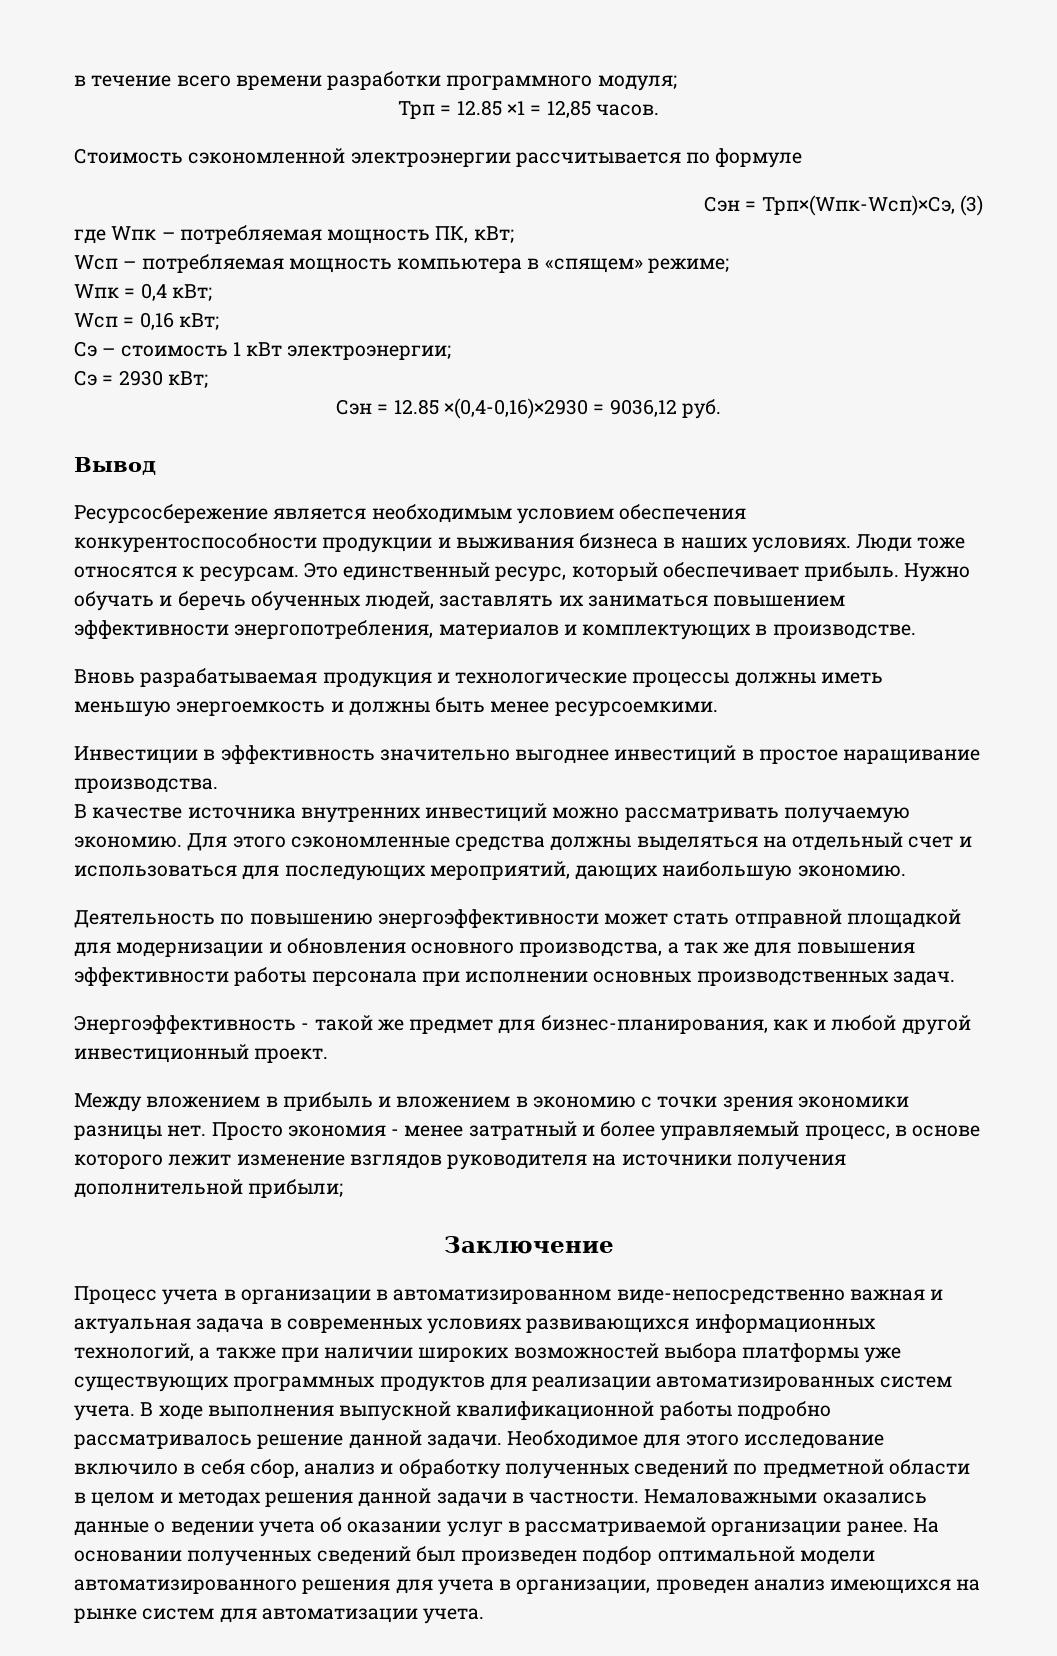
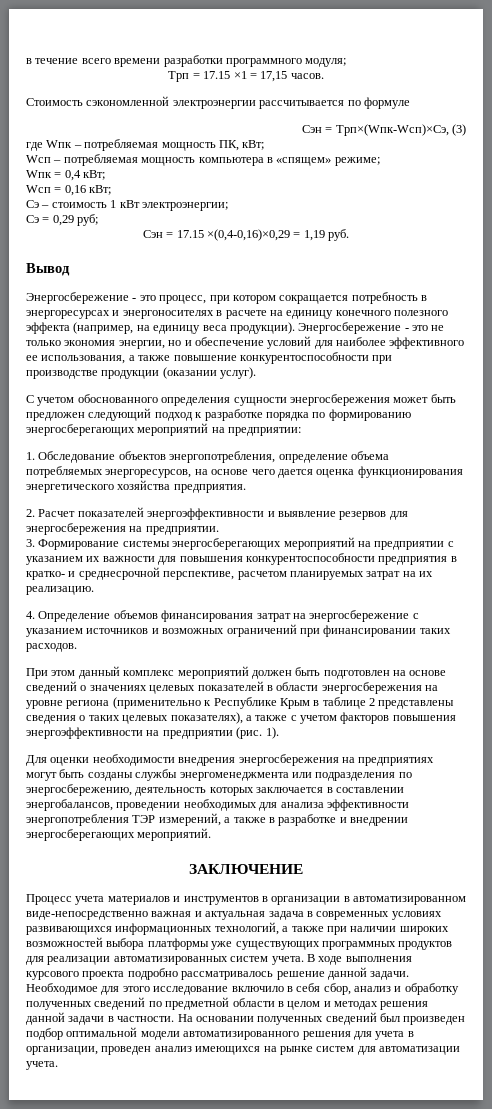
- Трп = 12.85 ×1 = 12,85 часов.
+ Трп = 17.15 ×1 = 17,15 часов.
- Сэ = 2930 кВт;
- Сэн = 12.85 ×(0,4-0,16)×2930 = 9036,12 руб.
+ Сэ = 0,29 руб;
+ Сэн = 17.15 ×(0,4-0,16)×0,29 = 1,19 руб.
  Вывод
- Ресурсосбережение является необходимым условием обеспечения конкурентоспособности продукции и выживания бизнеса в наших условиях. Люди тоже относятся к ресурсам. Это единственный ресурс, который обеспечивает прибыль. Нужно обучать и беречь обученных людей, заставлять их заниматься повышением эффективности энергопотребления, материалов и комплектующих в производстве.
- Вновь разрабатываемая продукция и технологические процессы должны иметь меньшую энергоемкость и должны быть менее ресурсоемкими.
- Инвестиции в эффективность значительно выгоднее инвестиций в простое наращивание производства.
- В качестве источника внутренних инвестиций можно рассматривать получаемую экономию. Для этого сэкономленные средства должны выделяться на отдельный счет и использоваться для последующих мероприятий, дающих наибольшую экономию.
- Деятельность по повышению энергоэффективности может стать отправной площадкой для модернизации и обновления основного производства, а так же для повышения эффективности работы персонала при исполнении основных производственных задач.
- Энергоэффективность - такой же предмет для бизнес-планирования, как и любой другой инвестиционный проект.
- Между вложением в прибыль и вложением в экономию с точки зрения экономики разницы нет. Просто экономия - менее затратный и более управляемый процесс, в основе которого лежит изменение взглядов руководителя на источники получения дополнительной прибыли;
- Заключение
+ Энергосбережение - это процесс, при котором сокращается потребность в энергоресурсах и энергоносителях в расчете на единицу конечного полезного эффекта (например, на единицу веса продукции). Энергосбережение - это не только экономия энергии, но и обеспечение условий для наиболее эффективного ее использования, а также повышение конкурентоспособности при производстве продукции (оказании услуг).
+ С учетом обоснованного определения сущности энергосбережения может быть предложен следующий подход к разработке порядка по формированию энергосберегающих мероприятий на предприятии:
+ 1. Обследование объектов энергопотребления, определение объема потребляемых энергоресурсов, на основе чего дается оценка функционирования энергетического хозяйства предприятия.
+ 2. Расчет показателей энергоэффективности и выявление резервов для энергосбережения на предприятии.
+ 3. Формирование системы энергосберегающих мероприятий на предприятии с указанием их важности для повышения конкурентоспособности предприятия в кратко- и среднесрочной перспективе, расчетом планируемых затрат на их реализацию.
+ 4. Определение объемов финансирования затрат на энергосбережение с указанием источников и возможных ограничений при финансировании таких расходов.
+ При этом данный комплекс мероприятий должен быть подготовлен на основе сведений о значениях целевых показателей в области энергосбережения на уровне региона (применительно к Республике Крым в таблице 2 представлены сведения о таких целевых показателях), а также с учетом факторов повышения энергоэффективности на предприятии (рис. 1).
+ Для оценки необходимости внедрения энергосбережения на предприятиях могут быть созданы службы энергоменеджмента или подразделения по энергосбережению, деятельность которых заключается в составлении энергобалансов, проведении необходимых для анализа эффективности энергопотребления ТЭР измерений, а также в разработке и внедрении энергосберегающих мероприятий.
+ ЗАКЛЮЧЕНИЕ
- Процесс учета в организации в автоматизированном виде-непосредственно важная и актуальная задача в современных условиях развивающихся информационных технологий, а также при наличии широких возможностей выбора платформы уже существующих программных продуктов для реализации автоматизированных систем учета.
+ Процесс учета материалов и инструментов в организации в автоматизированном виде-непосредственно важная и актуальная задача в современных условиях развивающихся информационных технологий, а также при наличии широких возможностей выбора платформы уже существующих программных продуктов для реализации автоматизированных систем учета.
- В ходе выполнения выпускной квалификационной работы подробно рассматривалось решение данной задачи.
+ В ходе выполнения курсового проекта подробно рассматривалось решение данной задачи.
- Немаловажными оказались данные о ведении учета об оказании услуг в рассматриваемой организации ранее.

